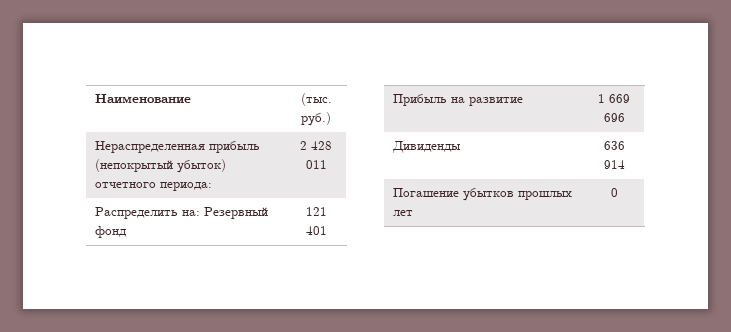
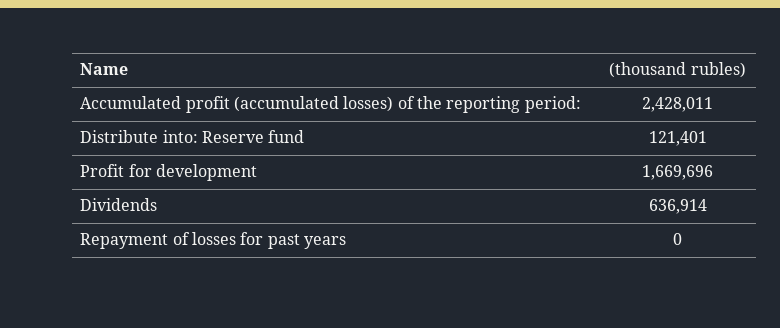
- Наименование | (тыс. руб.)
- Нераспределенная прибыль (непокрытый убыток) отчетного периода: | 2 428 011
- Распределить на: Резервный фонд | 121 401
- Прибыль на развитие | 1 669 696
- Дивиденды | 636 914
- Погашение убытков прошлых лет | 0
+ Name | (thousand rubles)
+ Accumulated profit (accumulated losses) of the reporting period: | 2,428,011
+ Distribute into: Reserve fund | 121,401
+ Profit for development | 1,669,696
+ Dividends | 636,914
+ Repayment of losses for past years | 0

